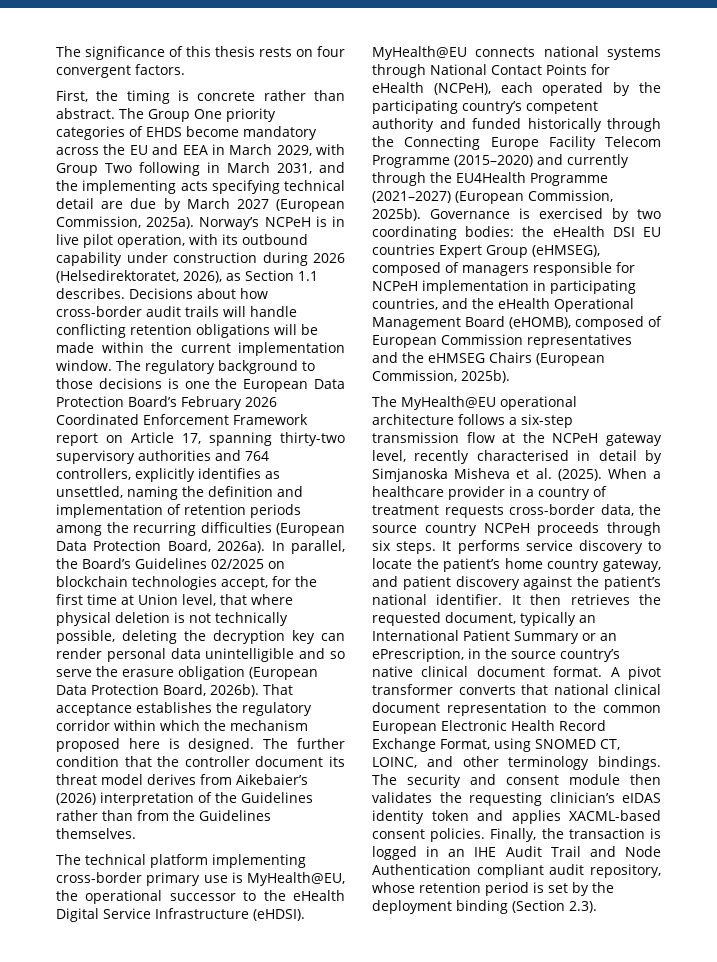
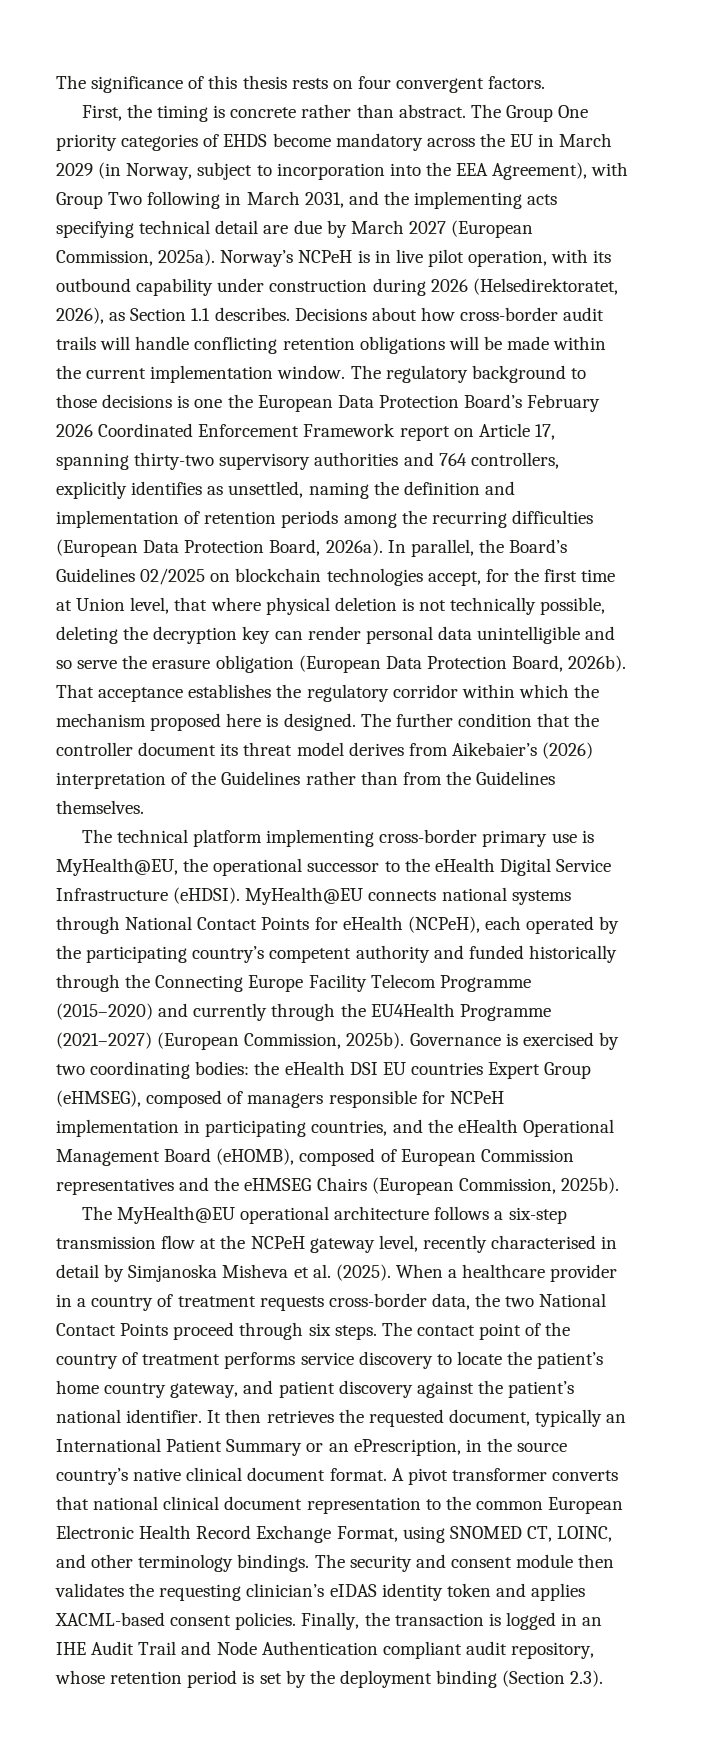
- The Group One priority categories of EHDS become mandatory across the EU and EEA in March 2029, with Group Two following in March 2031, and the implementing acts specifying technical detail are due by March 2027 (European Commission, 2025a).
+ The Group One priority categories of EHDS become mandatory across the EU in March 2029 (in Norway, subject to incorporation into the EEA Agreement), with Group Two following in March 2031, and the implementing acts specifying technical detail are due by March 2027 (European Commission, 2025a).
- When a healthcare provider in a country of treatment requests cross-border data, the source country NCPeH proceeds through six steps. It performs service discovery to locate the patient’s home country gateway, and patient discovery against the patient’s national identifier.
+ When a healthcare provider in a country of treatment requests cross-border data, the two National Contact Points proceed through six steps. The contact point of the country of treatment performs service discovery to locate the patient’s home country gateway, and patient discovery against the patient’s national identifier.

